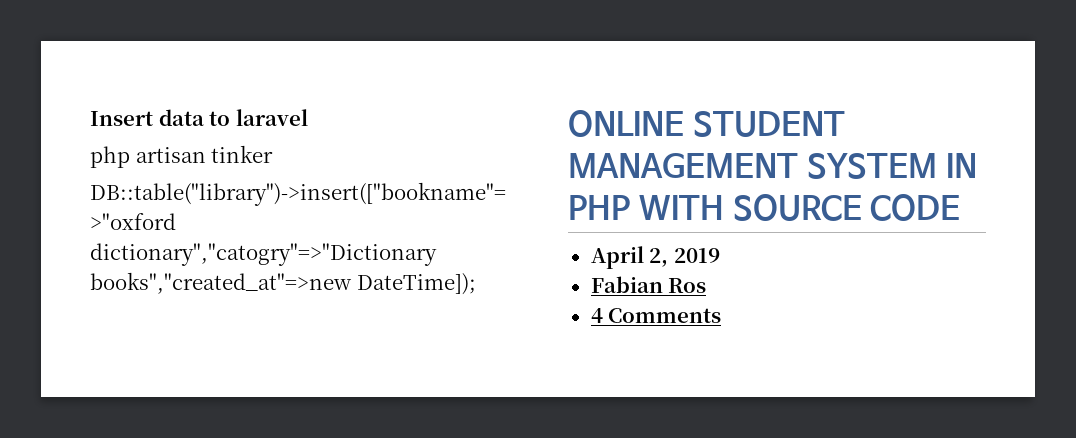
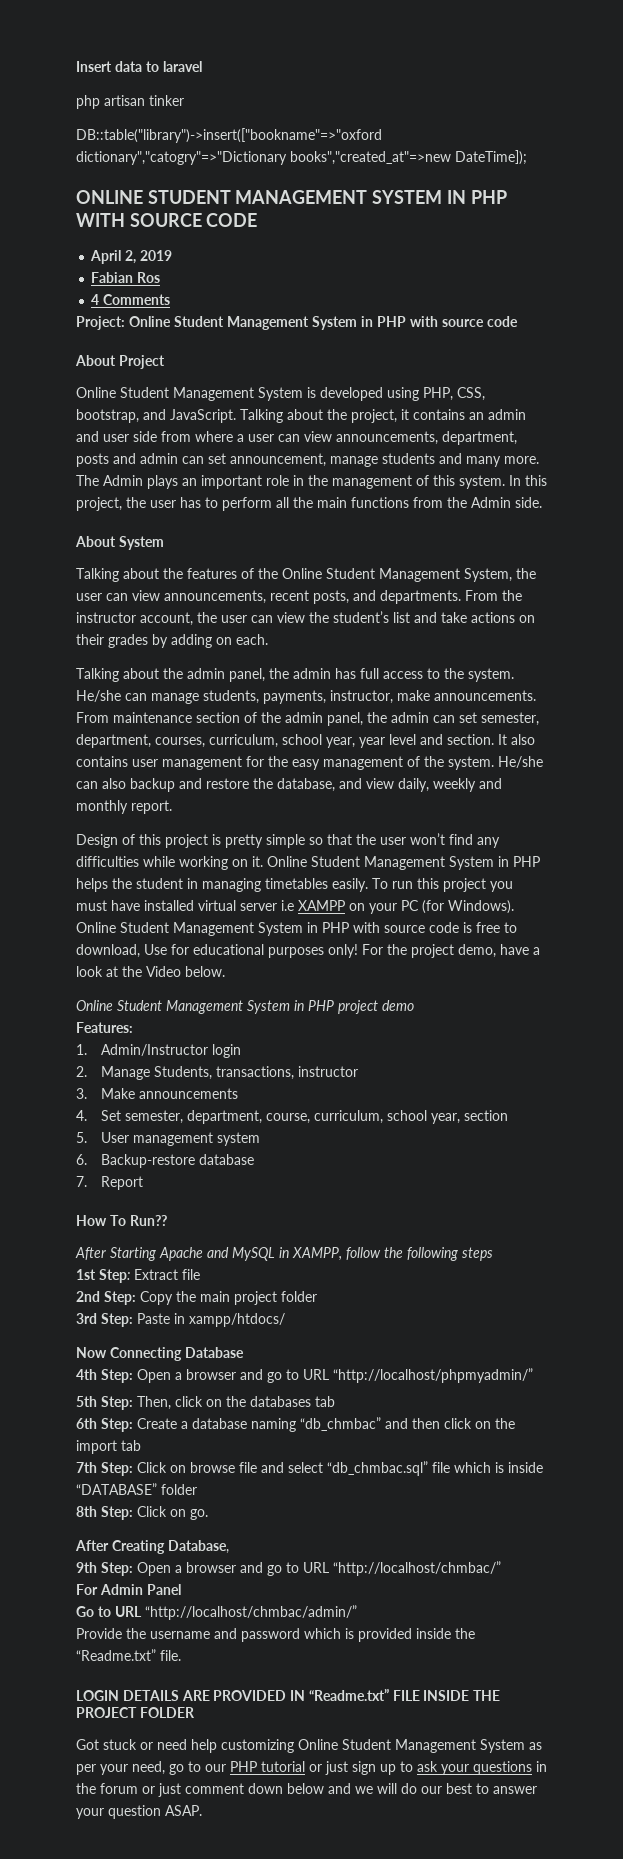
+ Project: Online Student Management System in PHP with source code
+ About Project
+ Online Student Management System is developed using PHP, CSS, bootstrap, and JavaScript. Talking about the project, it contains an admin and user side from where a user can view announcements, department, posts and admin can set announcement, manage students and many more. The Admin plays an important role in the management of this system. In this project, the user has to perform all the main functions from the Admin side.
+ About System
+ Talking about the features of the Online Student Management System, the user can view announcements, recent posts, and departments. From the instructor account, the user can view the student’s list and take actions on their grades by adding on each.
+ Talking about the admin panel, the admin has full access to the system. He/she can manage students, payments, instructor, make announcements. From maintenance section of the admin panel, the admin can set semester, department, courses, curriculum, school year, year level and section. It also contains user management for the easy management of the system. He/she can also backup and restore the database, and view daily, weekly and monthly report.
+ Design of this project is pretty simple so that the user won’t find any difficulties while working on it. Online Student Management System in PHP helps the student in managing timetables easily. To run this project you must have installed virtual server i.e XAMPP on your PC (for Windows). Online Student Management System in PHP with source code is free to download, Use for educational purposes only! For the project demo, have a look at the Video below.
+ Online Student Management System in PHP project demo
+ Features:
+ 1. Admin/Instructor login
+ 2. Manage Students, transactions, instructor
+ 3. Make announcements
+ 4. Set semester, department, course, curriculum, school year, section
+ 5. User management system
+ 6. Backup-restore database
+ 7. Report
+ How To Run??
+ After Starting Apache and MySQL in XAMPP, follow the following steps
+ 1st Step: Extract file
+ 2nd Step: Copy the main project folder
+ 3rd Step: Paste in xampp/htdocs/
+ Now Connecting Database
+ 4th Step: Open a browser and go to URL “http://localhost/phpmyadmin/”
+ 5th Step: Then, click on the databases tab
+ 6th Step: Create a database naming “db_chmbac” and then click on the import tab
+ 7th Step: Click on browse file and select “db_chmbac.sql” file which is inside “DATABASE” folder
+ 8th Step: Click on go.
+ After Creating Database,
+ 9th Step: Open a browser and go to URL “http://localhost/chmbac/”
+ For Admin Panel
+ Go to URL “http://localhost/chmbac/admin/”
+ Provide the username and password which is provided inside the “Readme.txt” file.
+ LOGIN DETAILS ARE PROVIDED IN “Readme.txt” FILE INSIDE THE PROJECT FOLDER
+ Got stuck or need help customizing Online Student Management System as per your need, go to our PHP tutorial or just sign up to ask your questions in the forum or just comment down below and we will do our best to answer your question ASAP.

